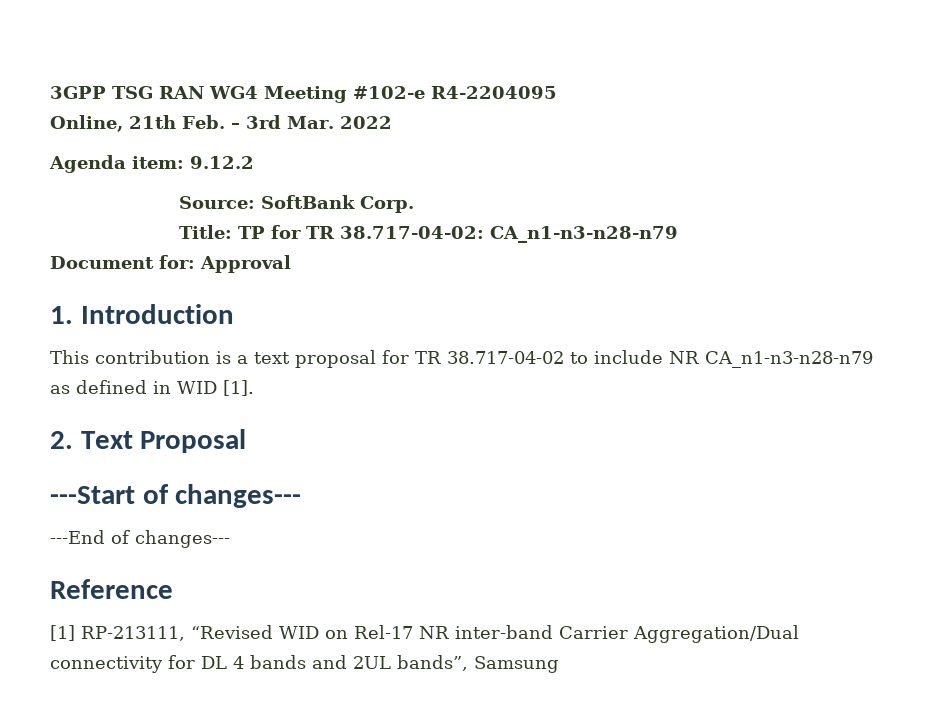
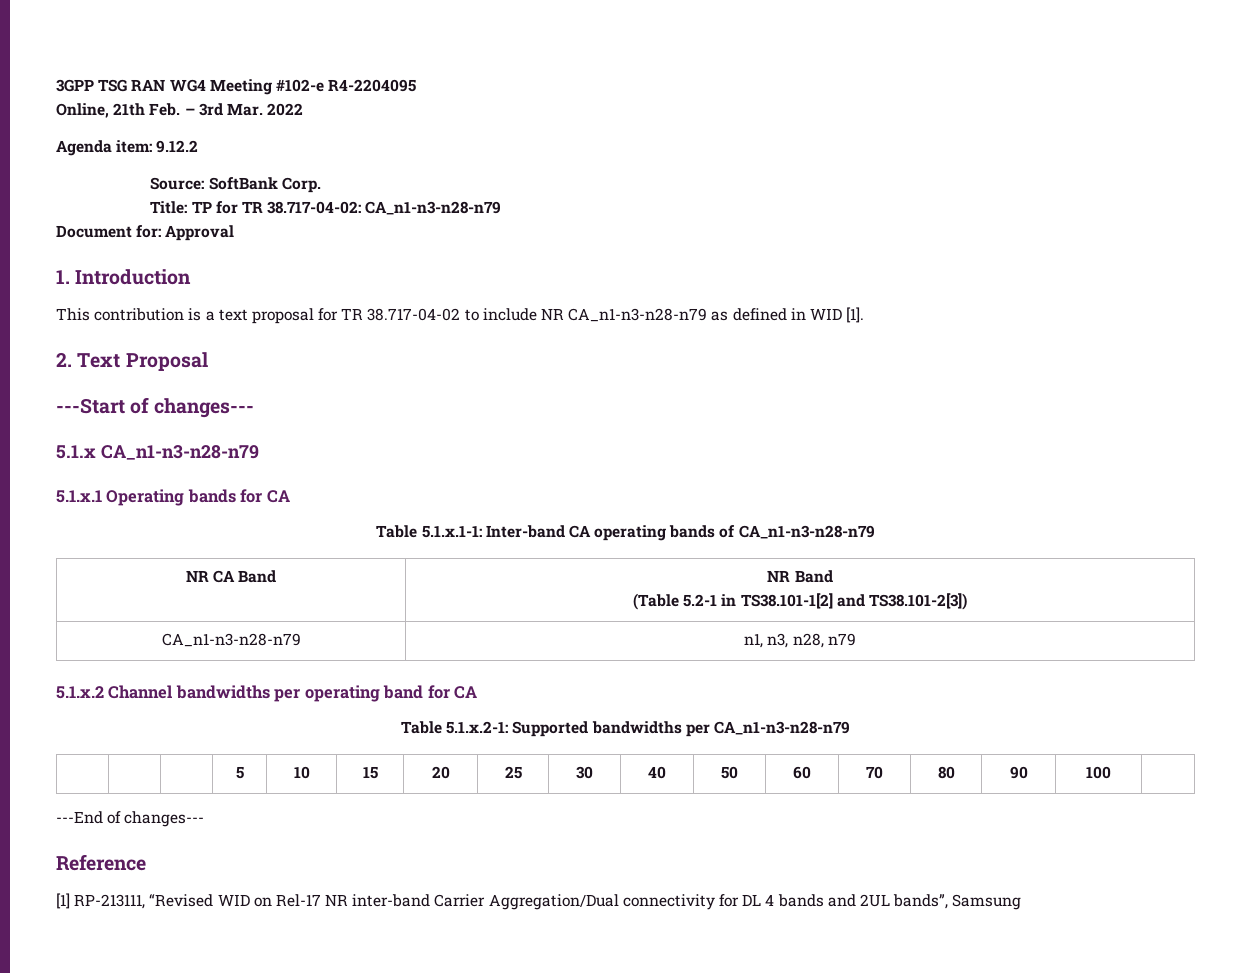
+ 5.1.x CA_n1-n3-n28-n79
+ 5.1.x.1 Operating bands for CA
+ Table 5.1.x.1-1: Inter-band CA operating bands of CA_n1-n3-n28-n79
+ NR CA Band | NR Band
+ (Table 5.2-1 in TS38.101-1[2] and TS38.101-2[3])
+ CA_n1-n3-n28-n79 | n1, n3, n28, n79
+ 5.1.x.2 Channel bandwidths per operating band for CA
+ Table 5.1.x.2-1: Supported bandwidths per CA_n1-n3-n28-n79
+ | | | 5 | 10 | 15 | 20 | 25 | 30 | 40 | 50 | 60 | 70 | 80 | 90 | 100 |

